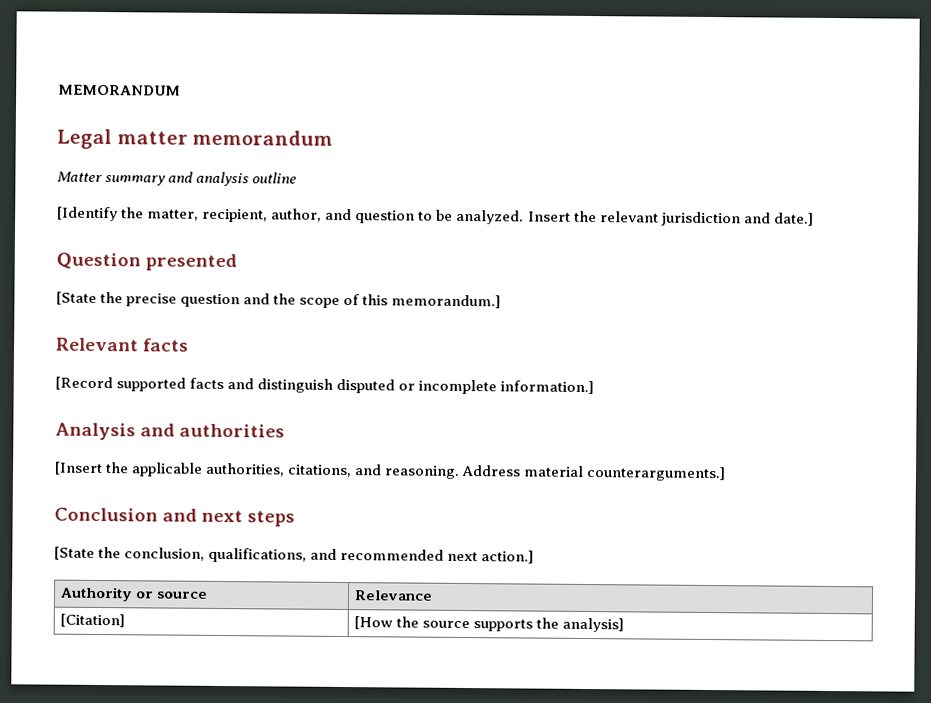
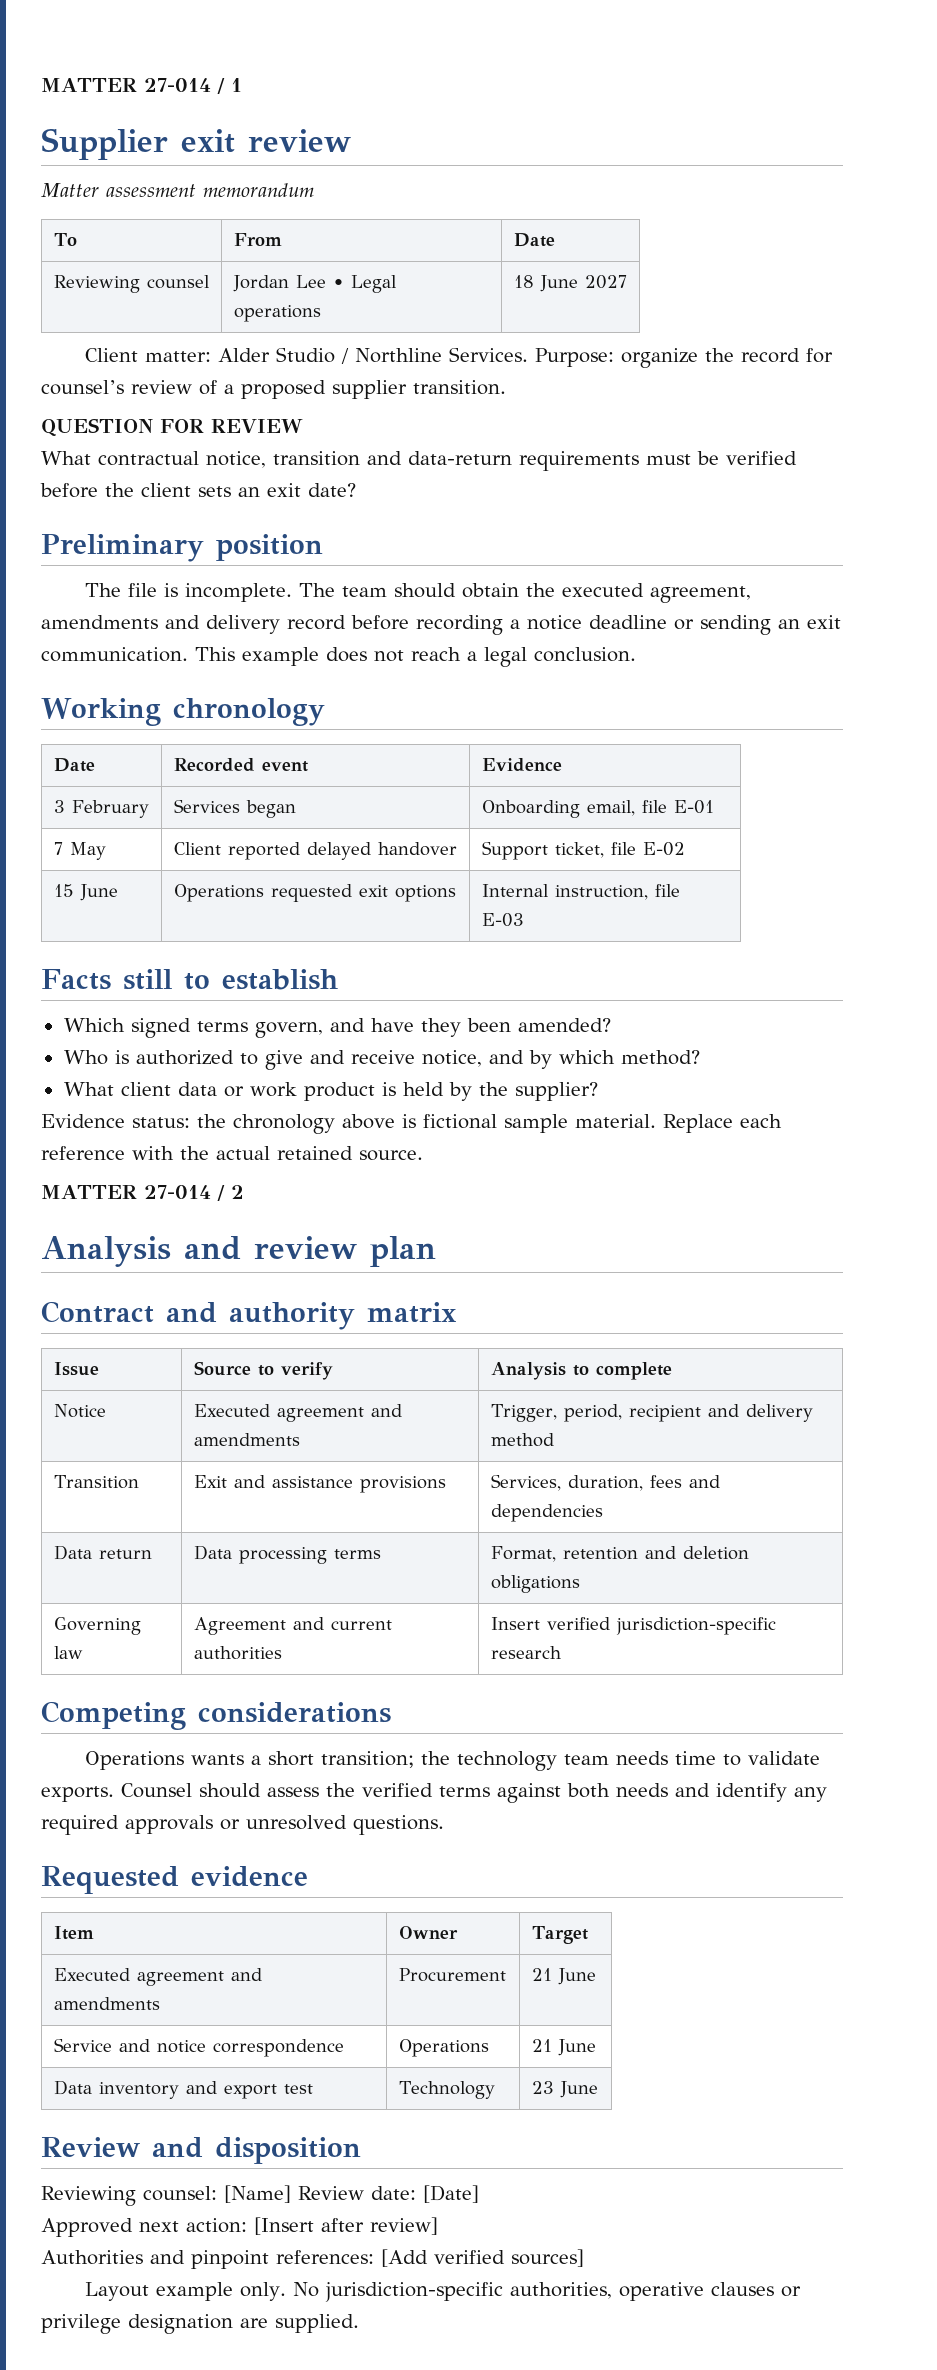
- MEMORANDUM
- Legal matter memorandum
- Matter summary and analysis outline
- [Identify the matter, recipient, author, and question to be analyzed. Insert the relevant jurisdiction and date.]
- Question presented
- [State the precise question and the scope of this memorandum.]
- Relevant facts
- [Record supported facts and distinguish disputed or incomplete information.]
- Analysis and authorities
- [Insert the applicable authorities, citations, and reasoning. Address material counterarguments.]
- Conclusion and next steps
- [State the conclusion, qualifications, and recommended next action.]
- Authority or source | Relevance
- [Citation] | [How the source supports the analysis]
+ MATTER 27-014 / 1
+ Supplier exit review
+ Matter assessment memorandum
+ To | From | Date
+ Reviewing counsel | Jordan Lee • Legal operations | 18 June 2027
+ Client matter: Alder Studio / Northline Services. Purpose: organize the record for counsel’s review of a proposed supplier transition.
+ QUESTION FOR REVIEW
+ What contractual notice, transition and data-return requirements must be verified before the client sets an exit date?
+ Preliminary position
+ The file is incomplete. The team should obtain the executed agreement, amendments and delivery record before recording a notice deadline or sending an exit communication. This example does not reach a legal conclusion.
+ Working chronology
+ Date | Recorded event | Evidence
+ 3 February | Services began | Onboarding email, file E-01
+ 7 May | Client reported delayed handover | Support ticket, file E-02
+ 15 June | Operations requested exit options | Internal instruction, file E-03
+ Facts still to establish
+ Which signed terms govern, and have they been amended?
+ Who is authorized to give and receive notice, and by which method?
+ What client data or work product is held by the supplier?
+ Evidence status: the chronology above is fictional sample material. Replace each reference with the actual retained source.
+ MATTER 27-014 / 2
+ Analysis and review plan
+ Contract and authority matrix
+ Issue | Source to verify | Analysis to complete
+ Notice | Executed agreement and amendments | Trigger, period, recipient and delivery method
+ Transition | Exit and assistance provisions | Services, duration, fees and dependencies
+ Data return | Data processing terms | Format, retention and deletion obligations
+ Governing law | Agreement and current authorities | Insert verified jurisdiction-specific research
+ Competing considerations
+ Operations wants a short transition; the technology team needs time to validate exports. Counsel should assess the verified terms against both needs and identify any required approvals or unresolved questions.
+ Requested evidence
+ Item | Owner | Target
+ Executed agreement and amendments | Procurement | 21 June
+ Service and notice correspondence | Operations | 21 June
+ Data inventory and export test | Technology | 23 June
+ Review and disposition
+ Reviewing counsel: [Name] Review date: [Date]
+ Approved next action: [Insert after review]
+ Authorities and pinpoint references: [Add verified sources]
+ Layout example only. No jurisdiction-specific authorities, operative clauses or privilege designation are supplied.

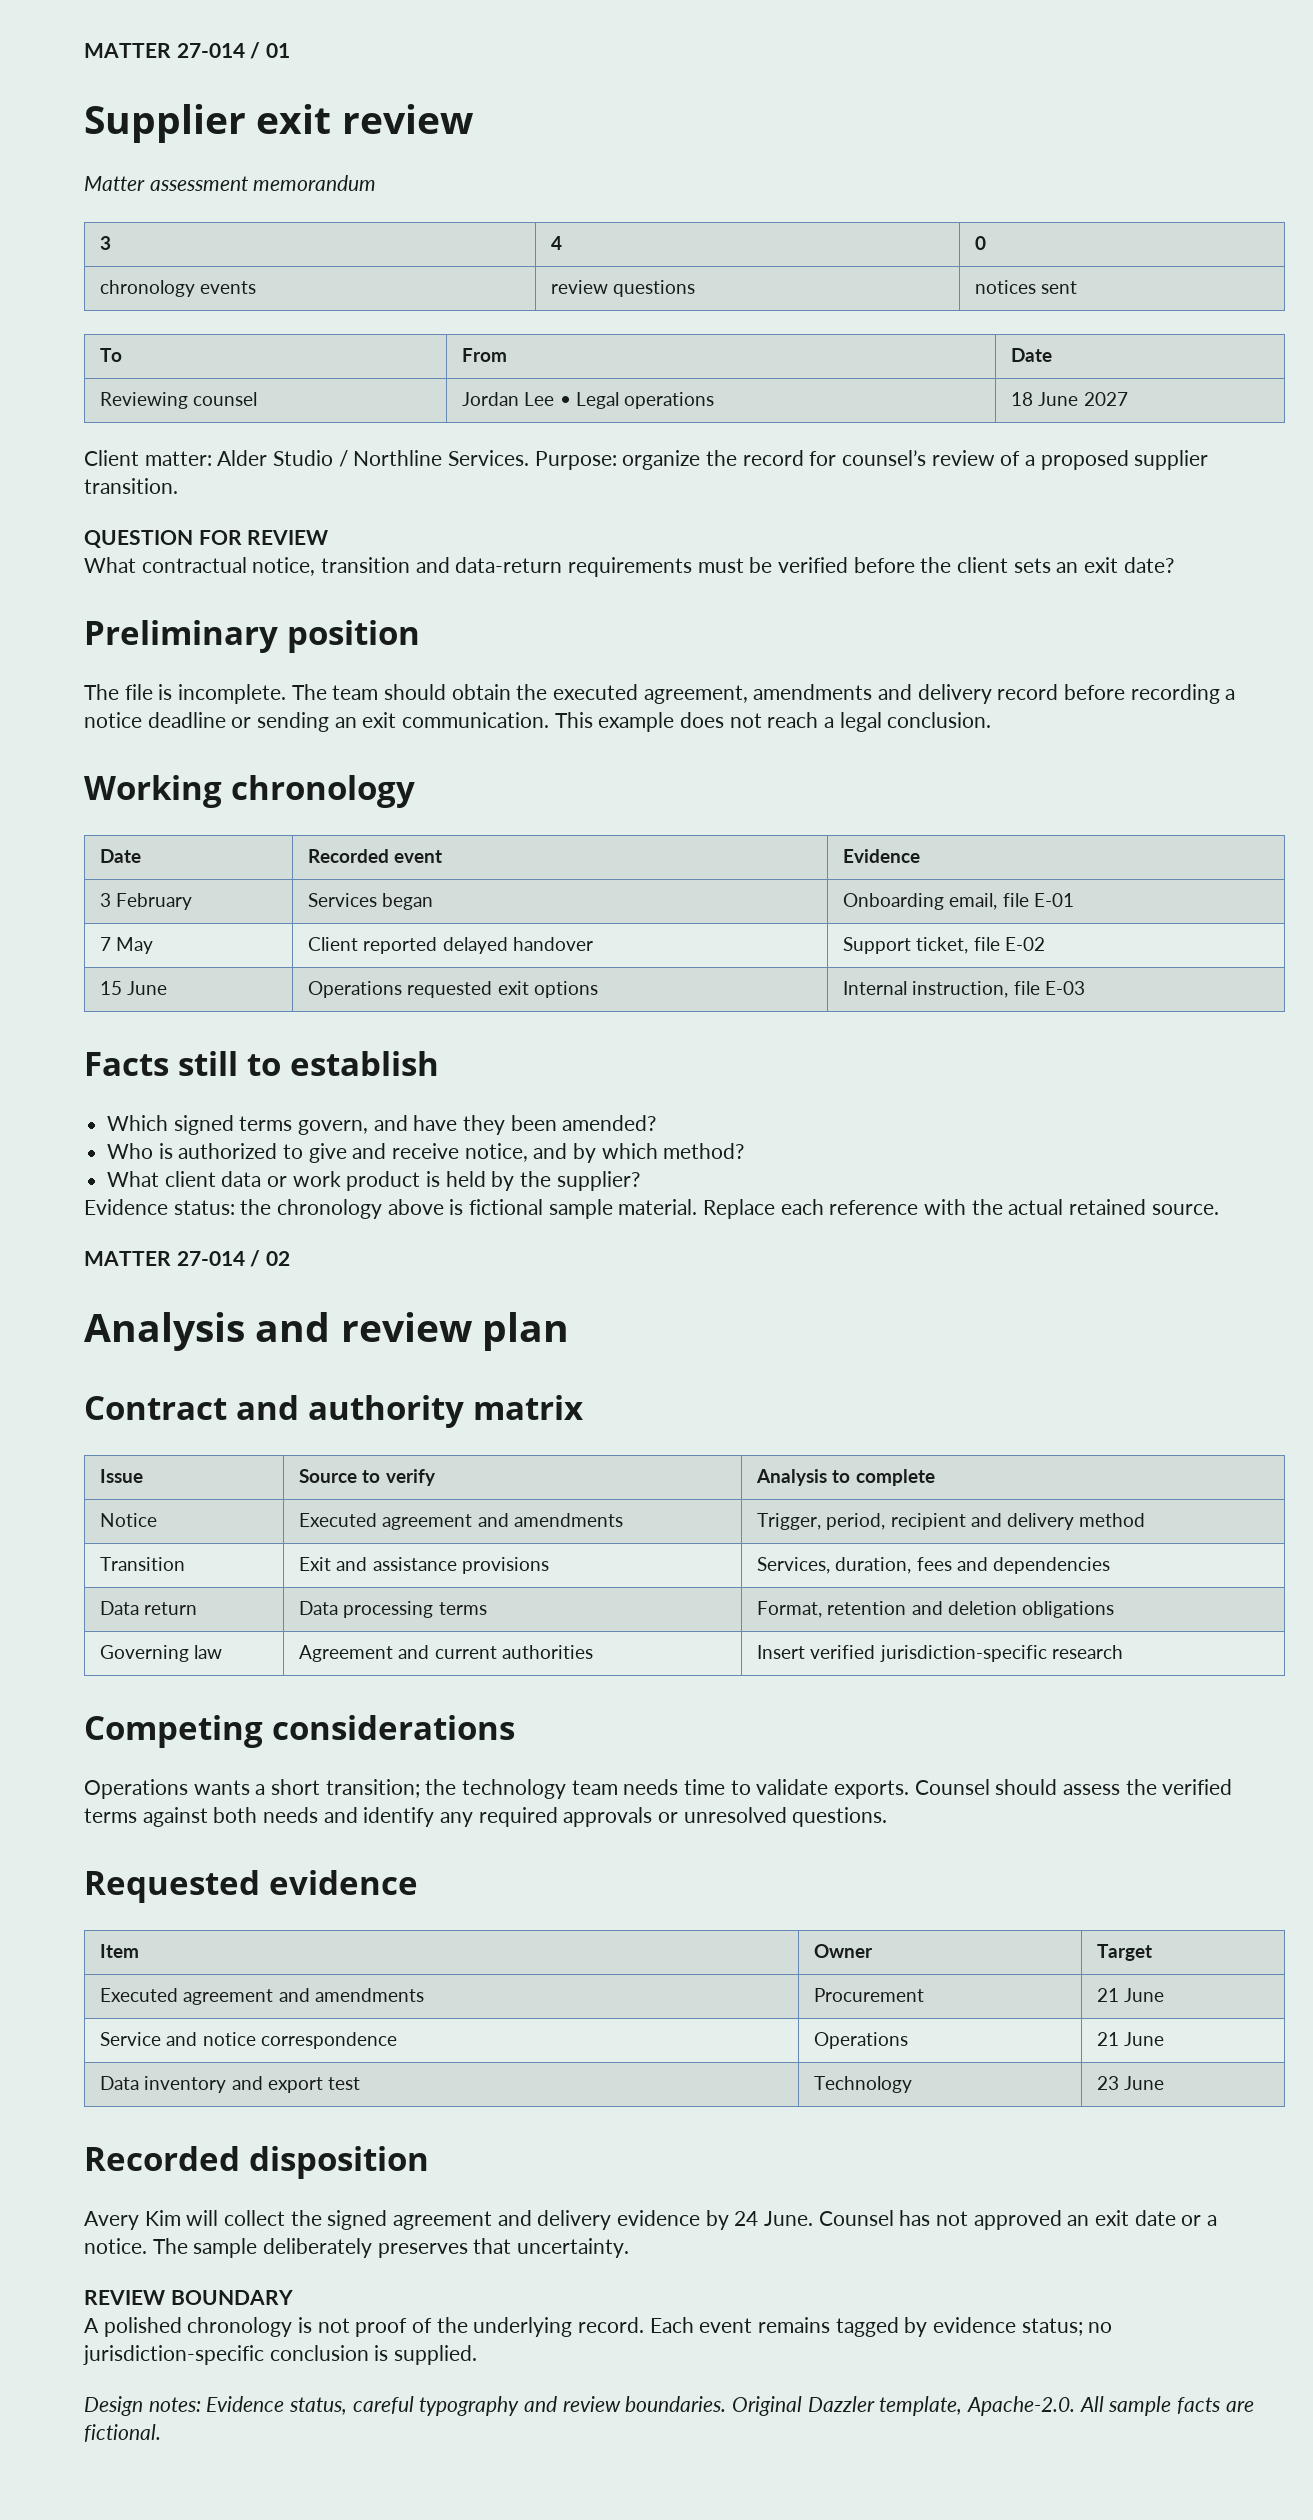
- MATTER 27-014 / 1
+ MATTER 27-014 / 01
+ 3 | 4 | 0
+ chronology events | review questions | notices sent
- MATTER 27-014 / 2
+ MATTER 27-014 / 02
- Review and disposition
+ Recorded disposition
- Reviewing counsel: [Name] Review date: [Date]
- Approved next action: [Insert after review]
- Authorities and pinpoint references: [Add verified sources]
- Layout example only. No jurisdiction-specific authorities, operative clauses or privilege designation are supplied.
+ Avery Kim will collect the signed agreement and delivery evidence by 24 June. Counsel has not approved an exit date or a notice. The sample deliberately preserves that uncertainty.
+ REVIEW BOUNDARY
+ A polished chronology is not proof of the underlying record. Each event remains tagged by evidence status; no jurisdiction-specific conclusion is supplied.
+ Design notes: Evidence status, careful typography and review boundaries. Original Dazzler template, Apache-2.0. All sample facts are fictional.

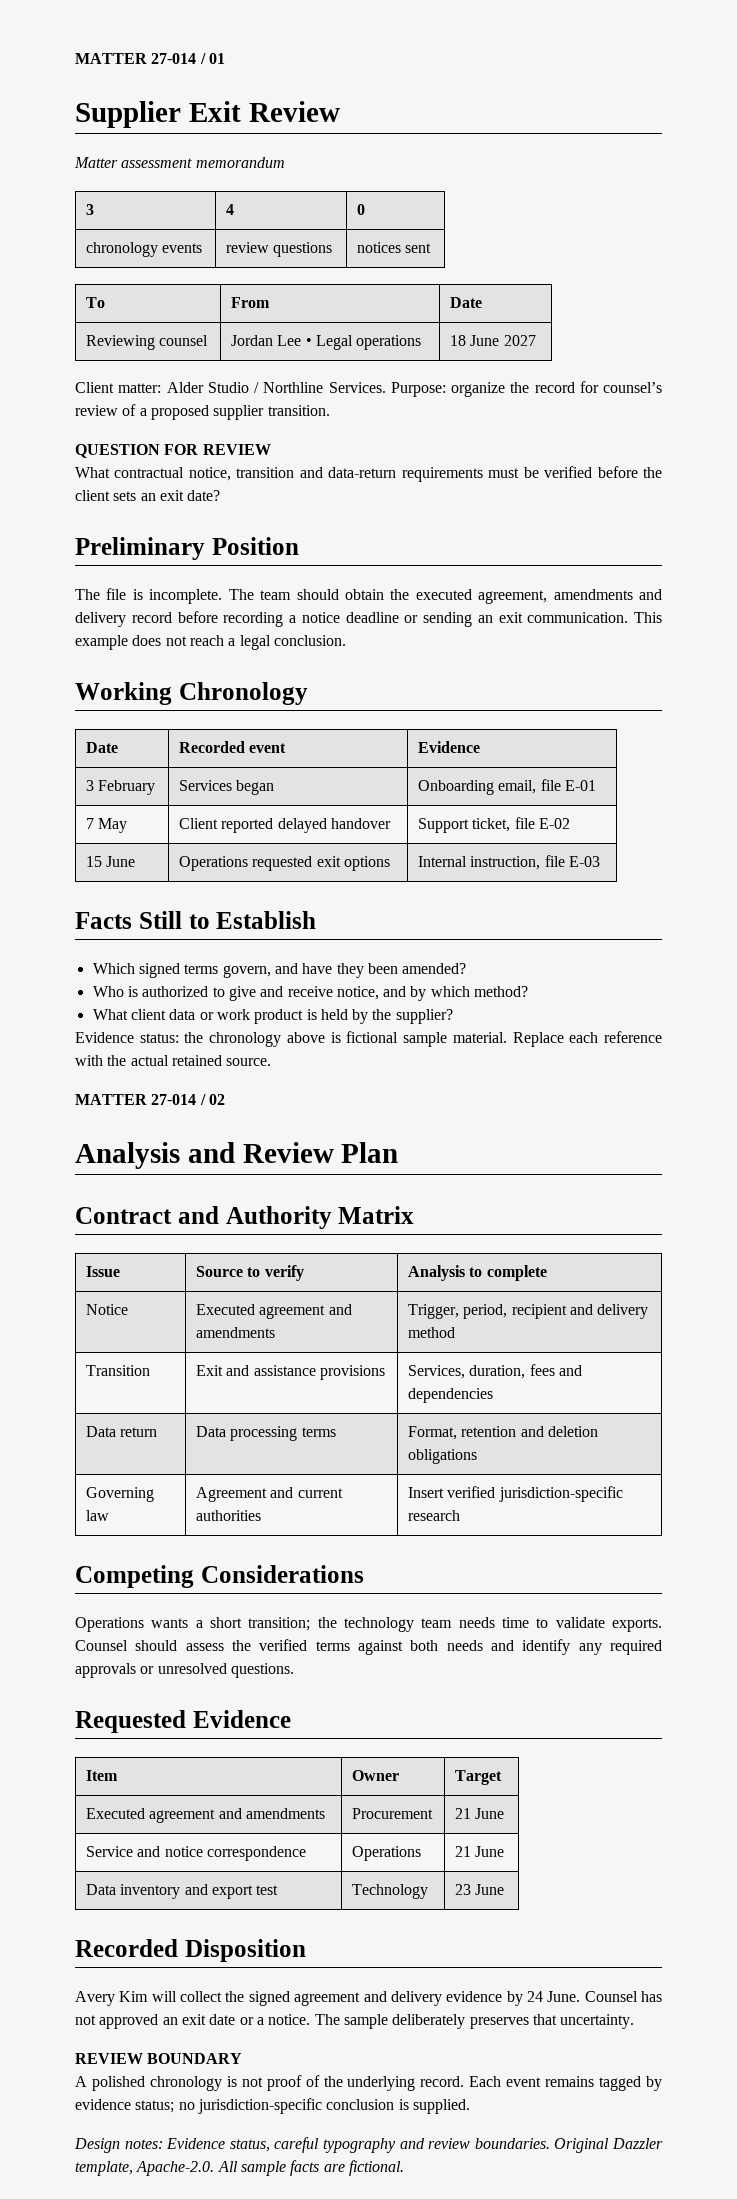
- Supplier exit review
+ Supplier Exit Review
- Preliminary position
+ Preliminary Position
- Working chronology
+ Working Chronology
- Facts still to establish
+ Facts Still to Establish
- Analysis and review plan
+ Analysis and Review Plan
- Contract and authority matrix
+ Contract and Authority Matrix
- Competing considerations
+ Competing Considerations
- Requested evidence
+ Requested Evidence
- Recorded disposition
+ Recorded Disposition

